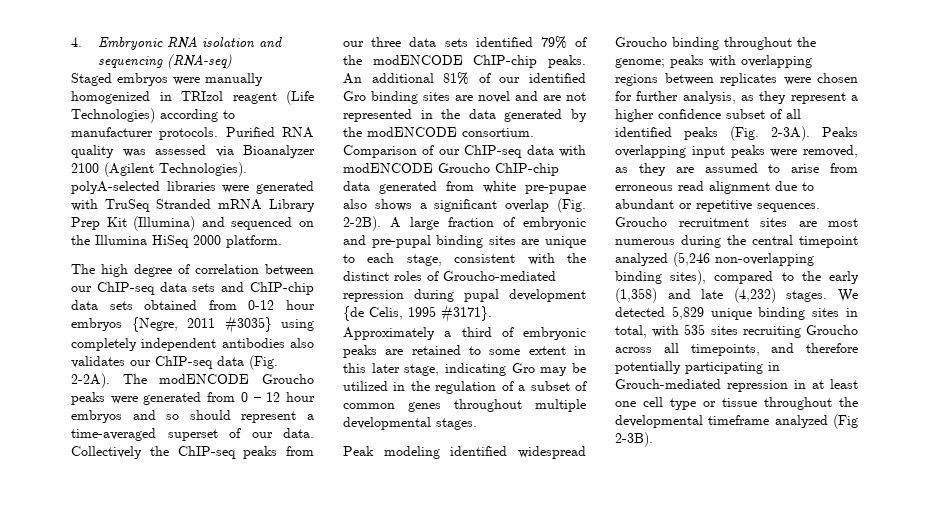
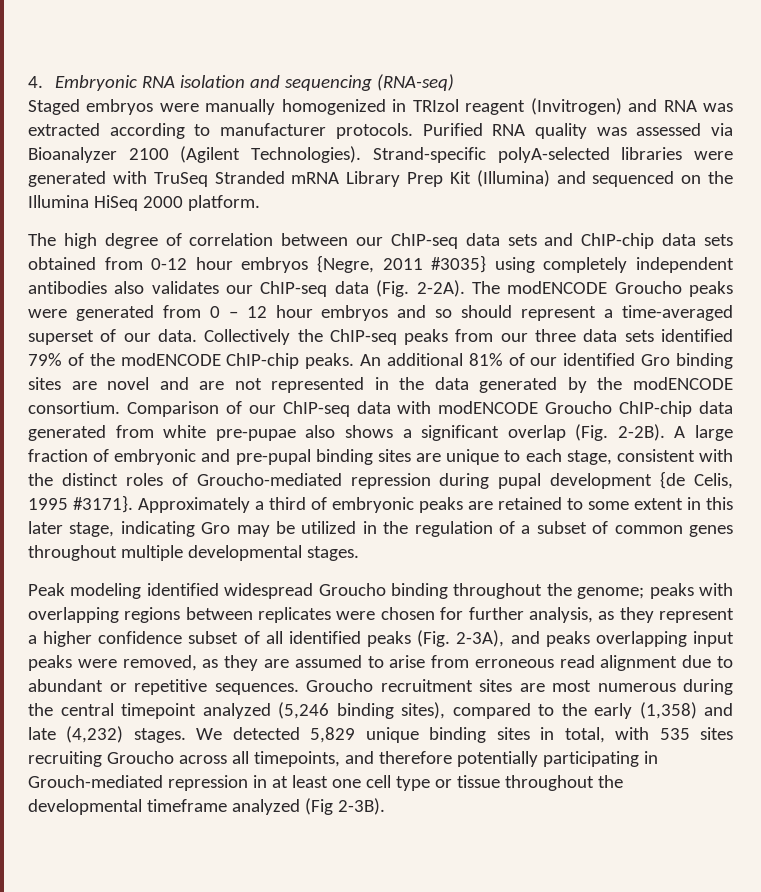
- Staged embryos were manually homogenized in TRIzol reagent (Life Technologies) according to manufacturer protocols.
+ Staged embryos were manually homogenized in TRIzol reagent (Invitrogen) and RNA was extracted according to manufacturer protocols.
- Purified RNA quality was assessed via Bioanalyzer 2100 (Agilent Technologies). polyA-selected libraries were generated with TruSeq Stranded mRNA Library Prep Kit (Illumina) and sequenced on the Illumina HiSeq 2000 platform.
+ Purified RNA quality was assessed via Bioanalyzer 2100 (Agilent Technologies). Strand-specific polyA-selected libraries were generated with TruSeq Stranded mRNA Library Prep Kit (Illumina) and sequenced on the Illumina HiSeq 2000 platform.
- Peak modeling identified widespread Groucho binding throughout the genome; peaks with overlapping regions between replicates were chosen for further analysis, as they represent a higher confidence subset of all identified peaks (Fig. 2-3A). Peaks overlapping input peaks were removed, as they are assumed to arise from erroneous read alignment due to abundant or repetitive sequences.
+ Peak modeling identified widespread Groucho binding throughout the genome; peaks with overlapping regions between replicates were chosen for further analysis, as they represent a higher confidence subset of all identified peaks (Fig. 2-3A), and peaks overlapping input peaks were removed, as they are assumed to arise from erroneous read alignment due to abundant or repetitive sequences.
- Groucho recruitment sites are most numerous during the central timepoint analyzed (5,246 non-overlapping binding sites), compared to the early (1,358) and late (4,232) stages.
+ Groucho recruitment sites are most numerous during the central timepoint analyzed (5,246 binding sites), compared to the early (1,358) and late (4,232) stages.

